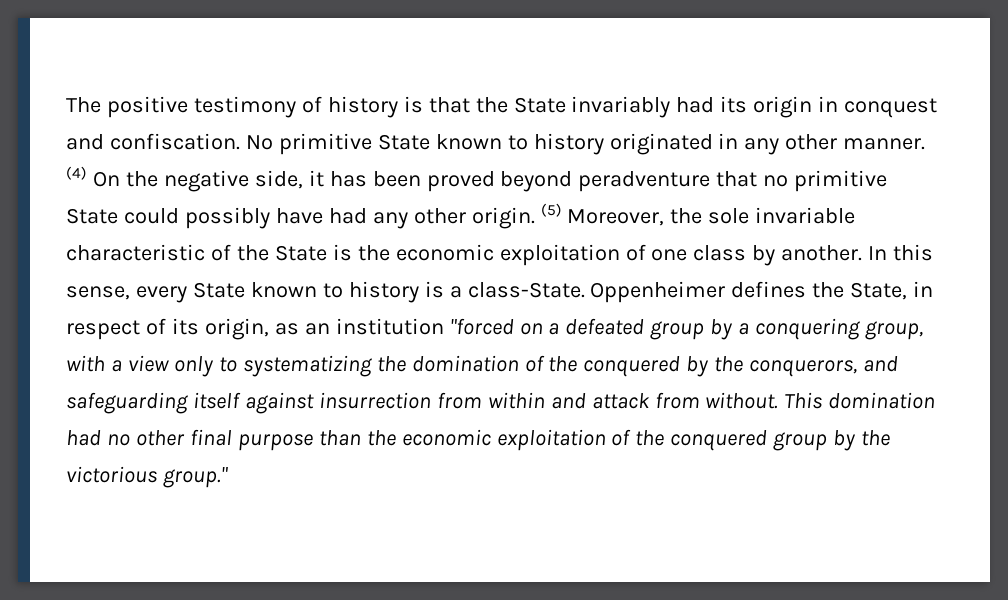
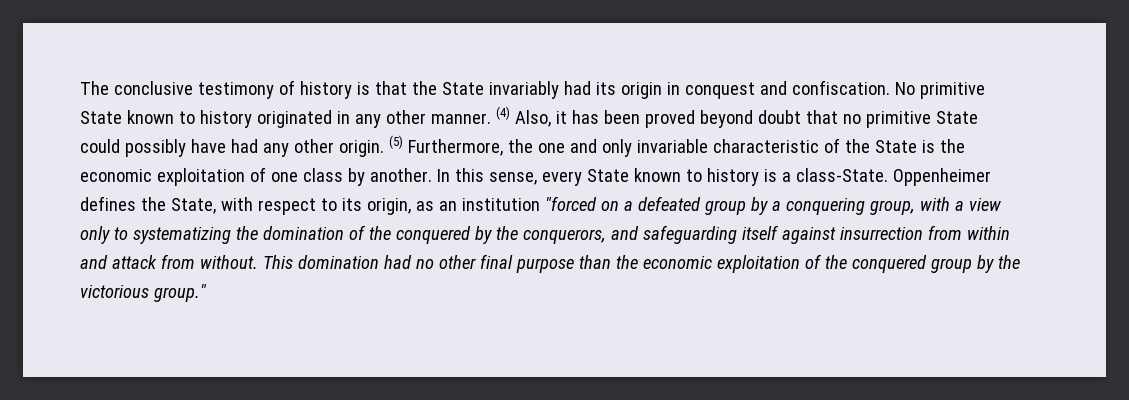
- The positive testimony of history is that the State invariably had its origin in conquest and confiscation.
+ The conclusive testimony of history is that the State invariably had its origin in conquest and confiscation.
- (4) On the negative side, it has been proved beyond peradventure that no primitive State could possibly have had any other origin.
+ (4) Also, it has been proved beyond doubt that no primitive State could possibly have had any other origin.
- (5) Moreover, the sole invariable characteristic of the State is the economic exploitation of one class by another.
+ (5) Furthermore, the one and only invariable characteristic of the State is the economic exploitation of one class by another.
- Oppenheimer defines the State, in respect of its origin, as an institution "forced on a defeated group by a conquering group, with a view only to systematizing the domination of the conquered by the conquerors, and safeguarding itself against insurrection from within and attack from without.
+ Oppenheimer defines the State, with respect to its origin, as an institution "forced on a defeated group by a conquering group, with a view only to systematizing the domination of the conquered by the conquerors, and safeguarding itself against insurrection from within and attack from without.

